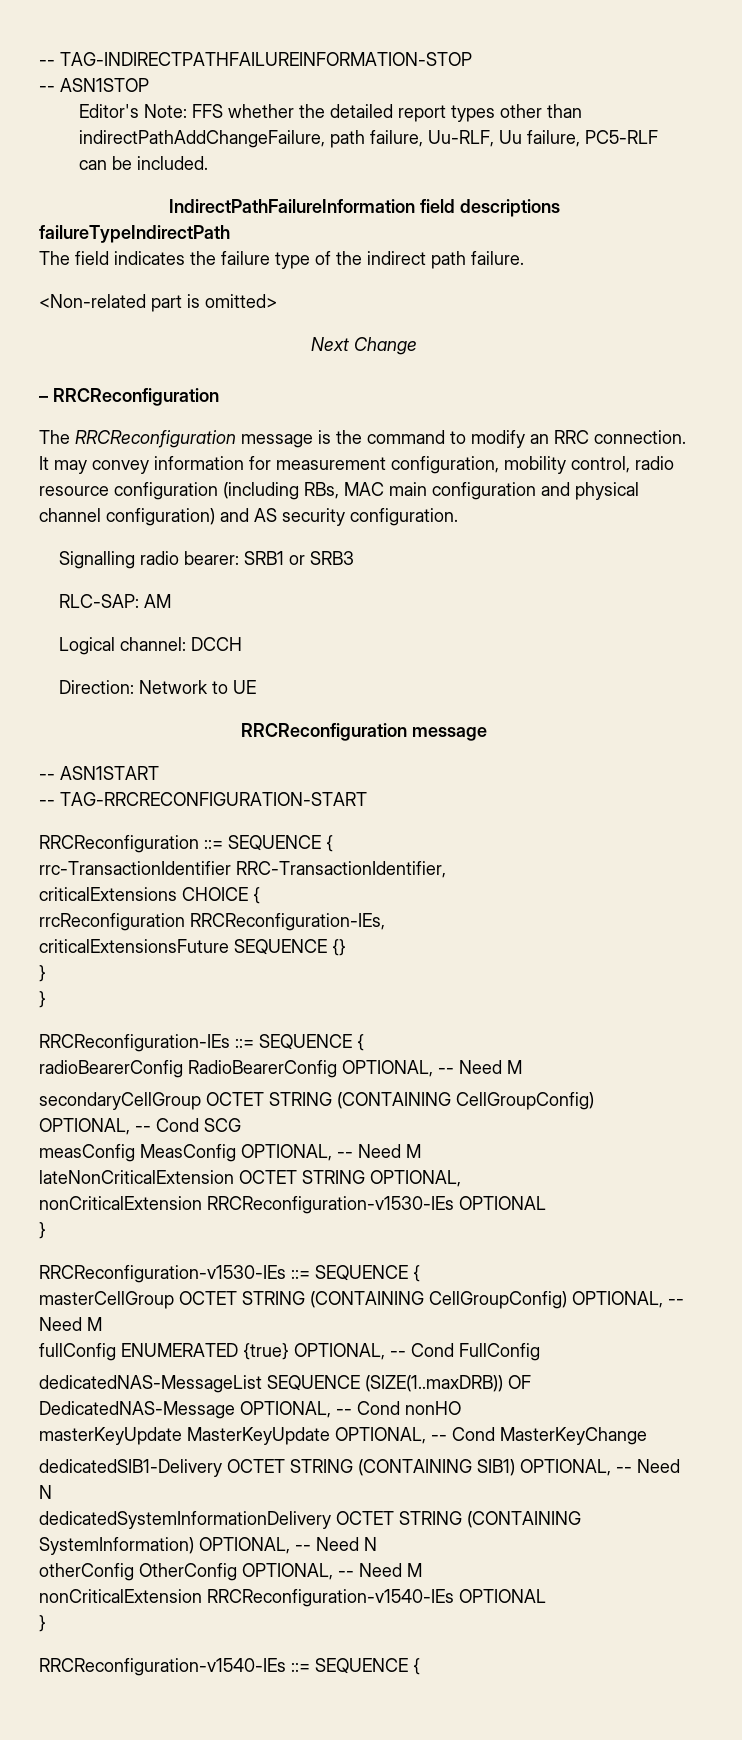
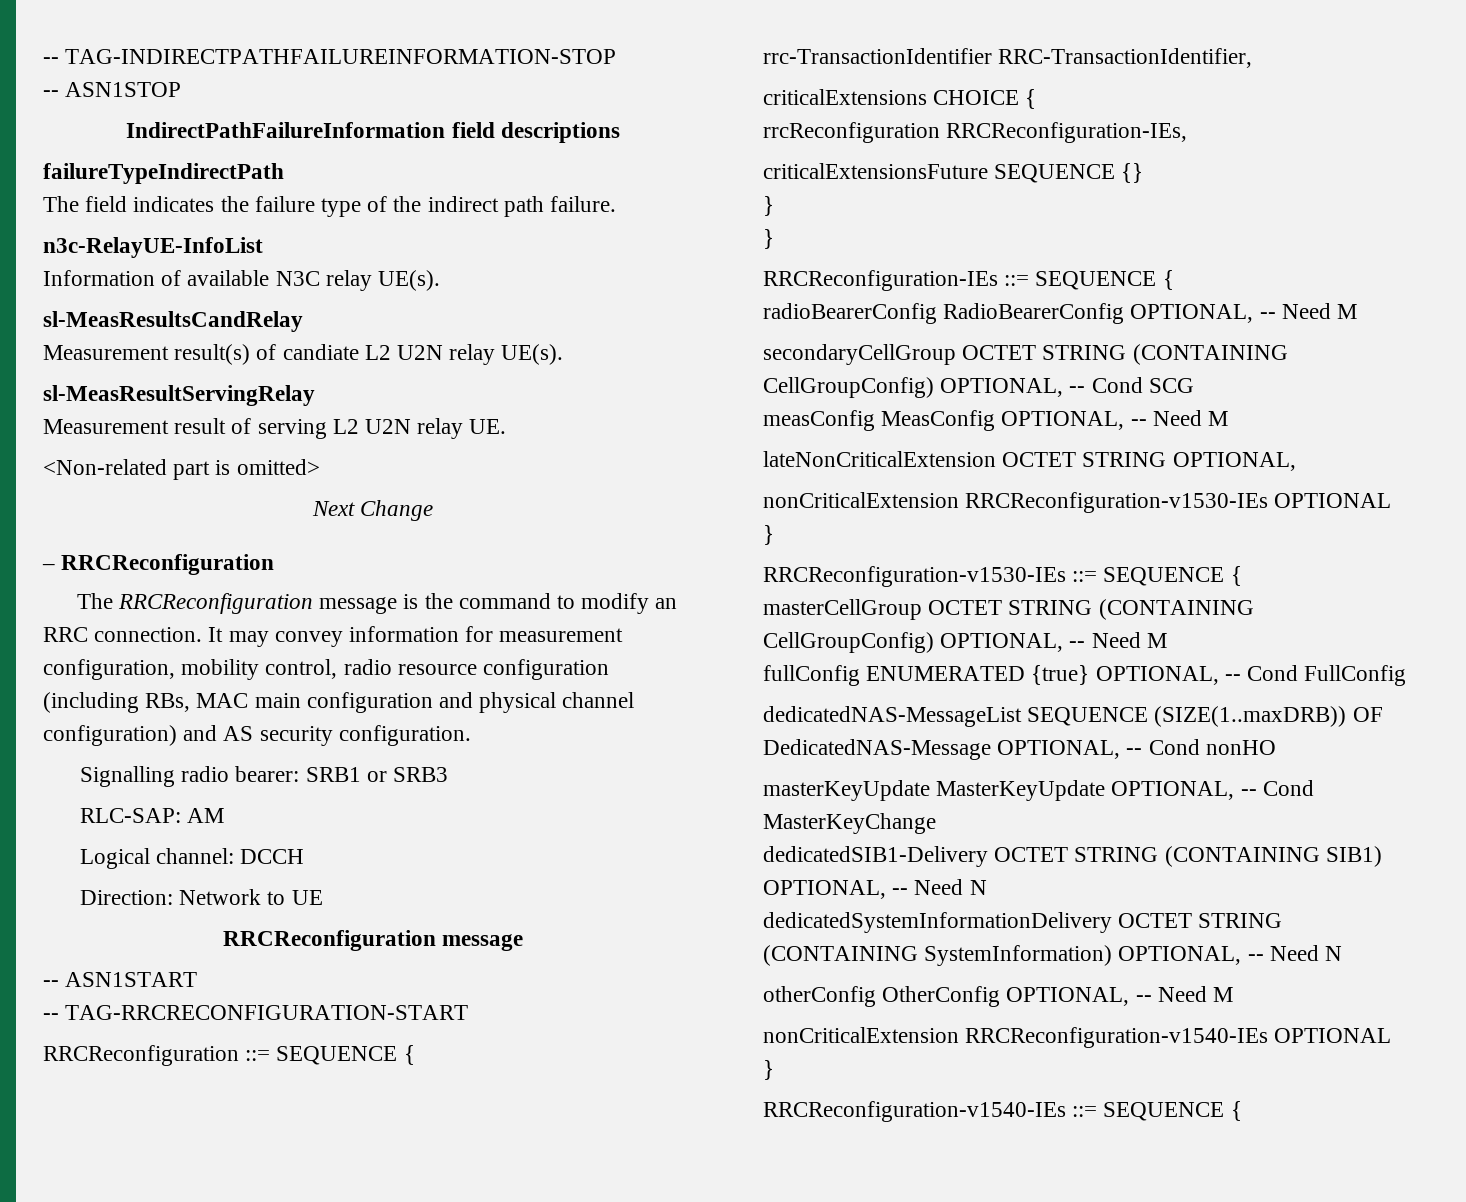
- Editor's Note: FFS whether the detailed report types other than indirectPathAddChangeFailure, path failure, Uu-RLF, Uu failure, PC5-RLF can be included.
+ n3c-RelayUE-InfoList
+ Information of available N3C relay UE(s).
+ sl-MeasResultsCandRelay
+ Measurement result(s) of candiate L2 U2N relay UE(s).
+ sl-MeasResultServingRelay
+ Measurement result of serving L2 U2N relay UE.

